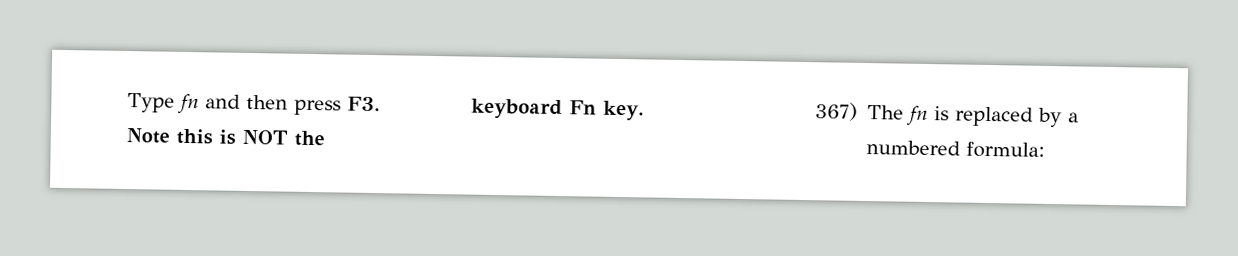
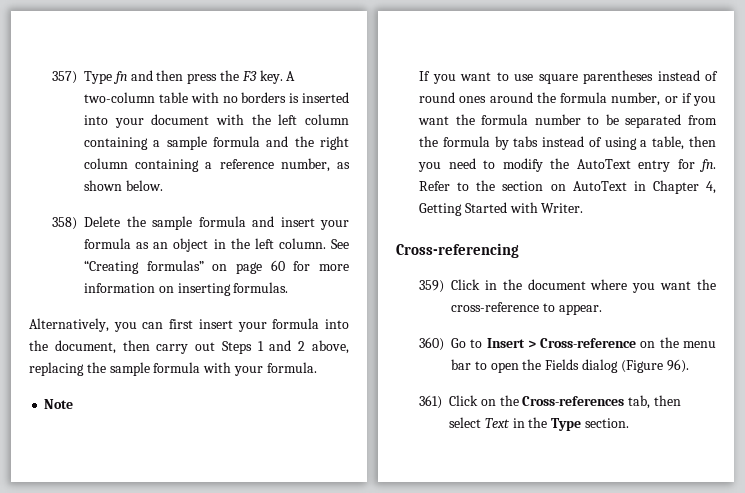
- Type fn and then press F3. Note this is NOT the keyboard Fn key.
- 367) The fn is replaced by a numbered formula:
+ 357) Type fn and then press the F3 key. A two-column table with no borders is inserted into your document with the left column containing a sample formula and the right column containing a reference number, as shown below.
+ 358) Delete the sample formula and insert your formula as an object in the left column. See “Creating formulas” on page 60 for more information on inserting formulas.
+ Alternatively, you can first insert your formula into the document, then carry out Steps 1 and 2 above, replacing the sample formula with your formula.
+ Note
+ If you want to use square parentheses instead of round ones around the formula number, or if you want the formula number to be separated from the formula by tabs instead of using a table, then you need to modify the AutoText entry for fn. Refer to the section on AutoText in Chapter 4, Getting Started with Writer.
+ Cross-referencing
+ 359) Click in the document where you want the cross-reference to appear.
+ 360) Go to Insert > Cross-reference on the menu bar to open the Fields dialog (Figure 96).
+ 361) Click on the Cross-references tab, then select Text in the Type section.

